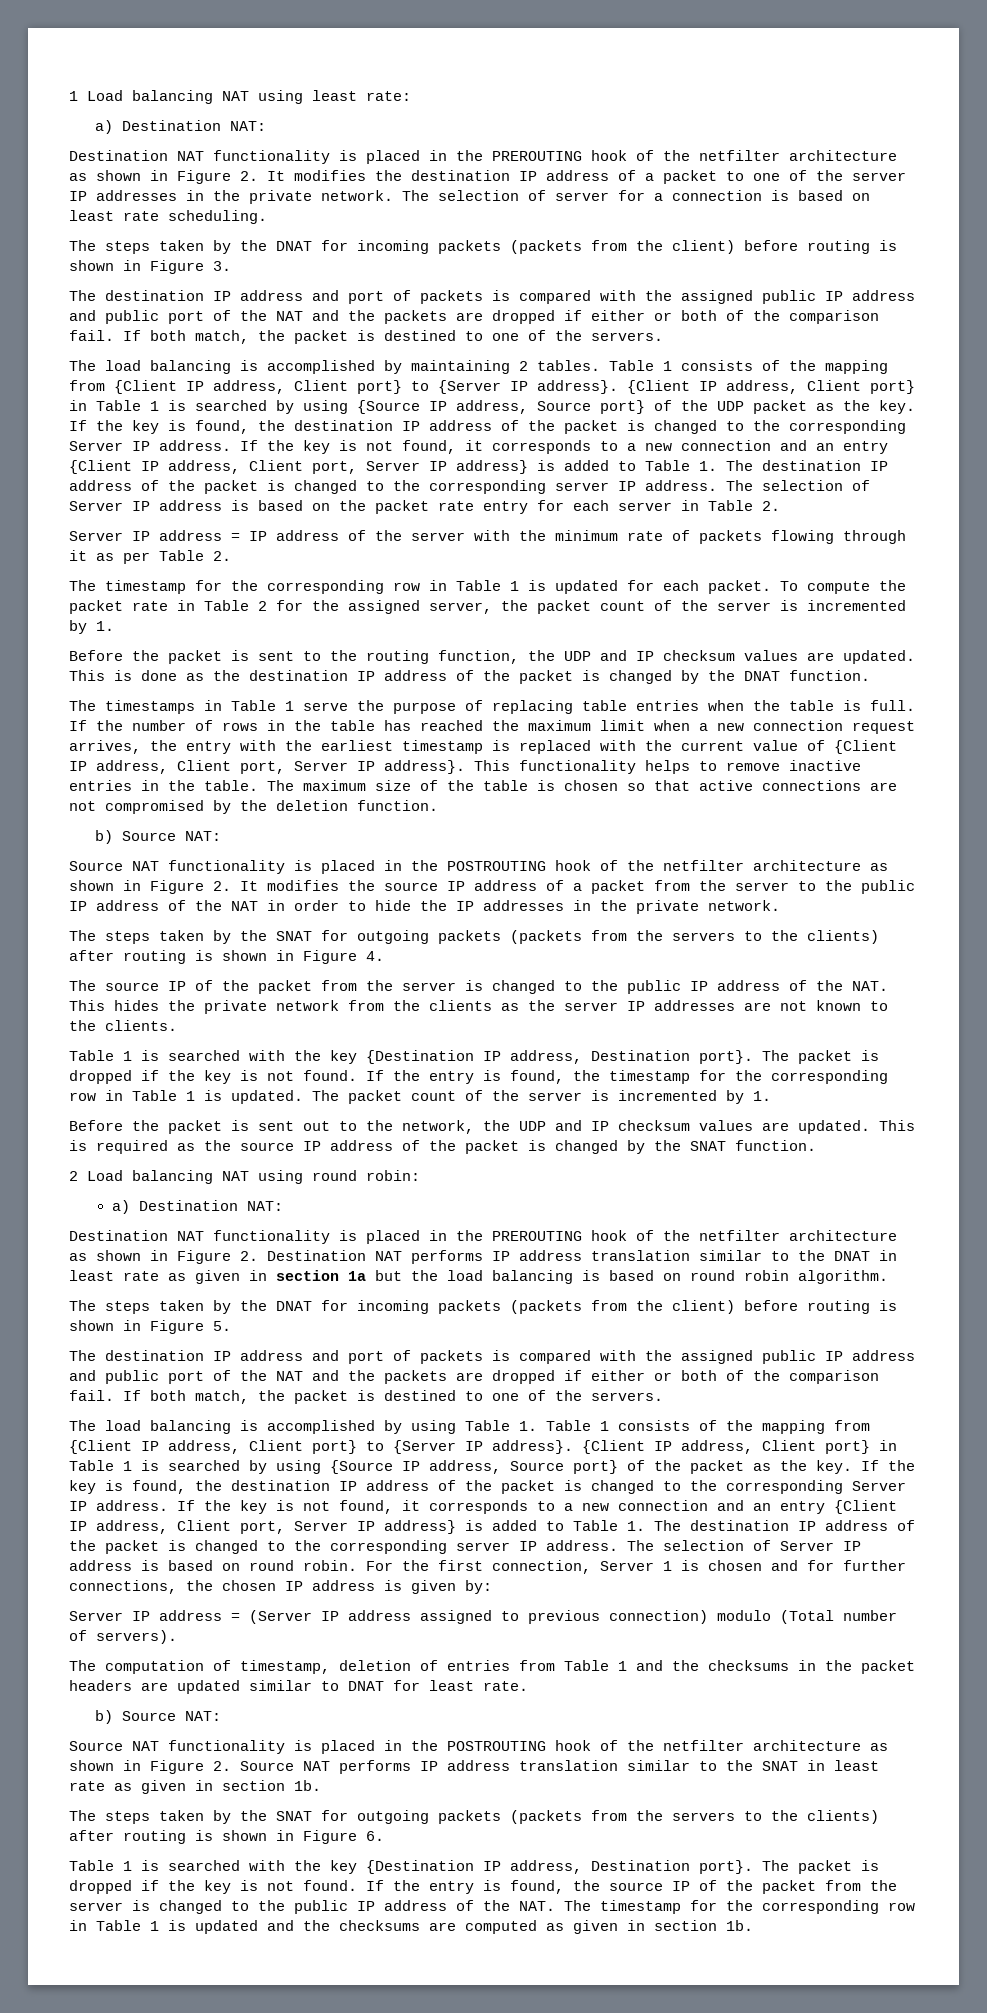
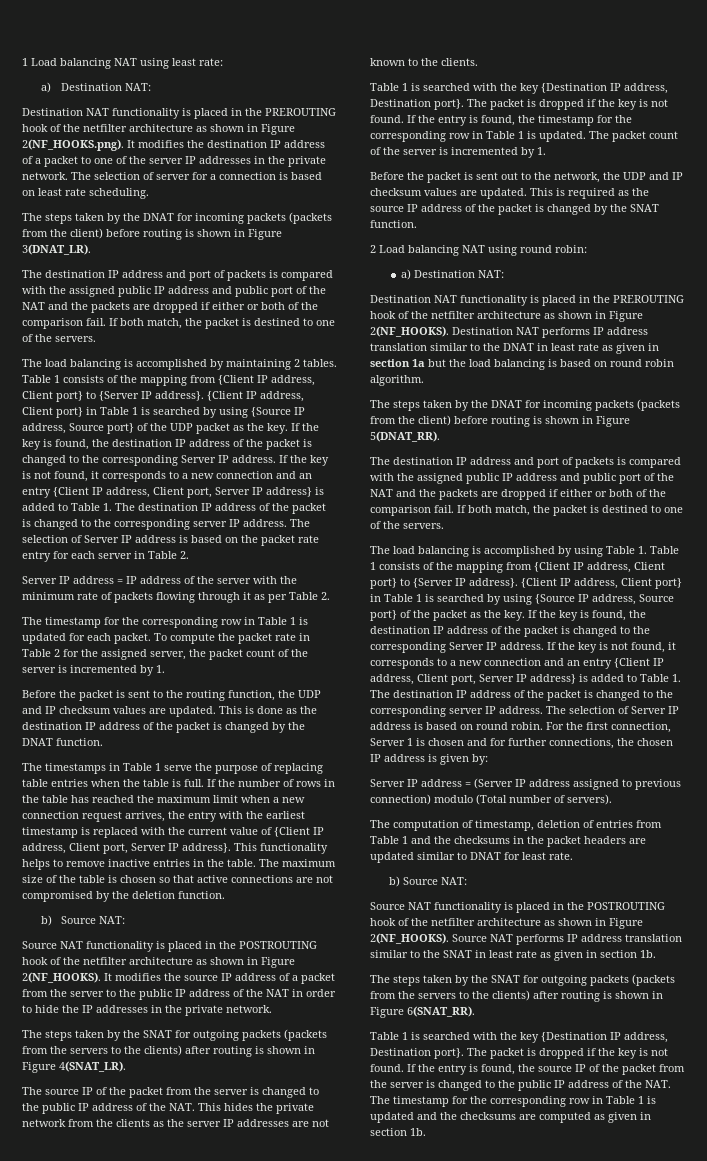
- Destination NAT functionality is placed in the PREROUTING hook of the netfilter architecture as shown in Figure 2. It modifies the destination IP address of a packet to one of the server IP addresses in the private network.
+ Destination NAT functionality is placed in the PREROUTING hook of the netfilter architecture as shown in Figure 2(NF_HOOKS.png). It modifies the destination IP address of a packet to one of the server IP addresses in the private network.
- The steps taken by the DNAT for incoming packets (packets from the client) before routing is shown in Figure 3.
+ The steps taken by the DNAT for incoming packets (packets from the client) before routing is shown in Figure 3(DNAT_LR).
- Source NAT functionality is placed in the POSTROUTING hook of the netfilter architecture as shown in Figure 2. It modifies the source IP address of a packet from the server to the public IP address of the NAT in order to hide the IP addresses in the private network.
+ Source NAT functionality is placed in the POSTROUTING hook of the netfilter architecture as shown in Figure 2(NF_HOOKS). It modifies the source IP address of a packet from the server to the public IP address of the NAT in order to hide the IP addresses in the private network.
- The steps taken by the SNAT for outgoing packets (packets from the servers to the clients) after routing is shown in Figure 4.
+ The steps taken by the SNAT for outgoing packets (packets from the servers to the clients) after routing is shown in Figure 4(SNAT_LR).
- Destination NAT functionality is placed in the PREROUTING hook of the netfilter architecture as shown in Figure 2. Destination NAT performs IP address translation similar to the DNAT in least rate as given in section 1a but the load balancing is based on round robin algorithm.
+ Destination NAT functionality is placed in the PREROUTING hook of the netfilter architecture as shown in Figure 2(NF_HOOKS). Destination NAT performs IP address translation similar to the DNAT in least rate as given in section 1a but the load balancing is based on round robin algorithm.
- The steps taken by the DNAT for incoming packets (packets from the client) before routing is shown in Figure 5.
+ The steps taken by the DNAT for incoming packets (packets from the client) before routing is shown in Figure 5(DNAT_RR).
- Source NAT functionality is placed in the POSTROUTING hook of the netfilter architecture as shown in Figure 2. Source NAT performs IP address translation similar to the SNAT in least rate as given in section 1b.
+ Source NAT functionality is placed in the POSTROUTING hook of the netfilter architecture as shown in Figure 2(NF_HOOKS). Source NAT performs IP address translation similar to the SNAT in least rate as given in section 1b.
- The steps taken by the SNAT for outgoing packets (packets from the servers to the clients) after routing is shown in Figure 6.
+ The steps taken by the SNAT for outgoing packets (packets from the servers to the clients) after routing is shown in Figure 6(SNAT_RR).

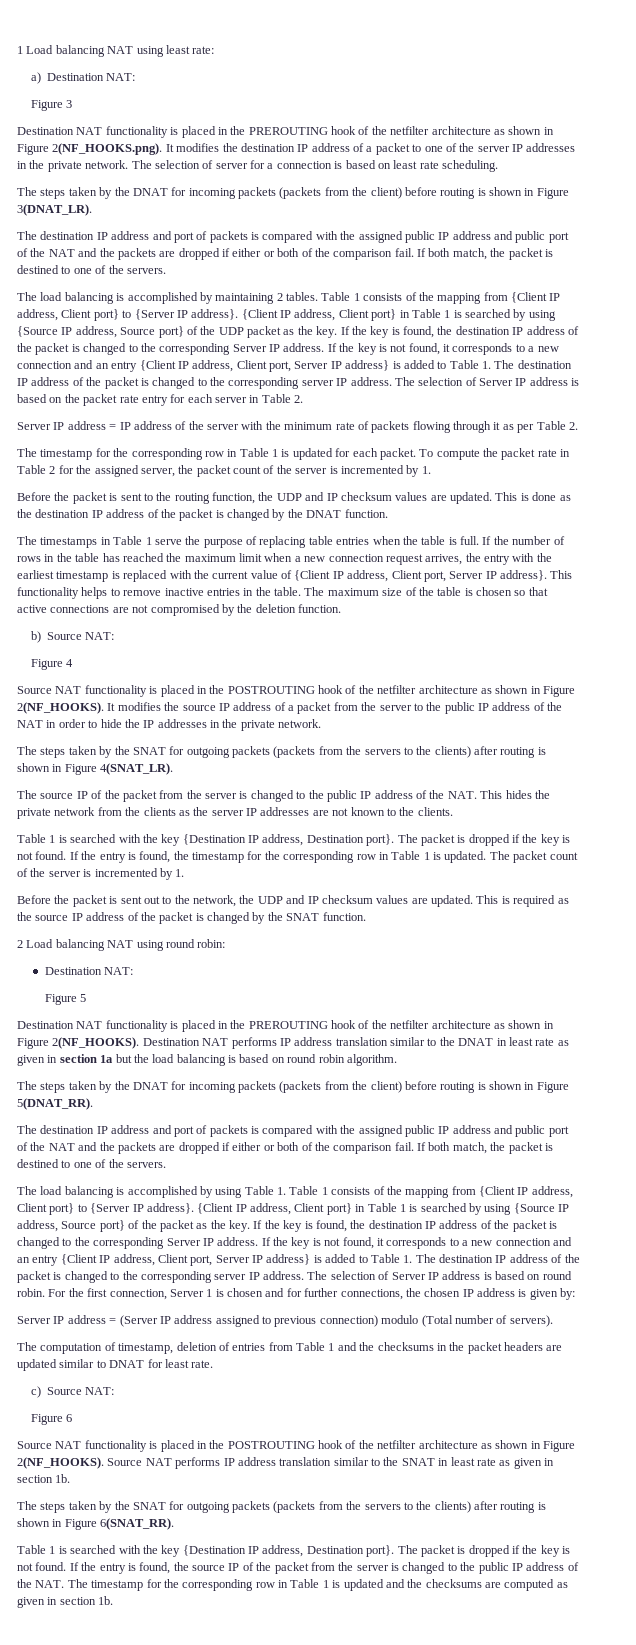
+ Figure 3
+ Figure 4
  2 Load balancing NAT using round robin:
- a) Destination NAT:
+ Destination NAT:
+ Figure 5
  The computation of timestamp, deletion of entries from Table 1 and the checksums in the packet headers are updated similar to DNAT for least rate.
- b) Source NAT:
+ c) Source NAT:
+ Figure 6

